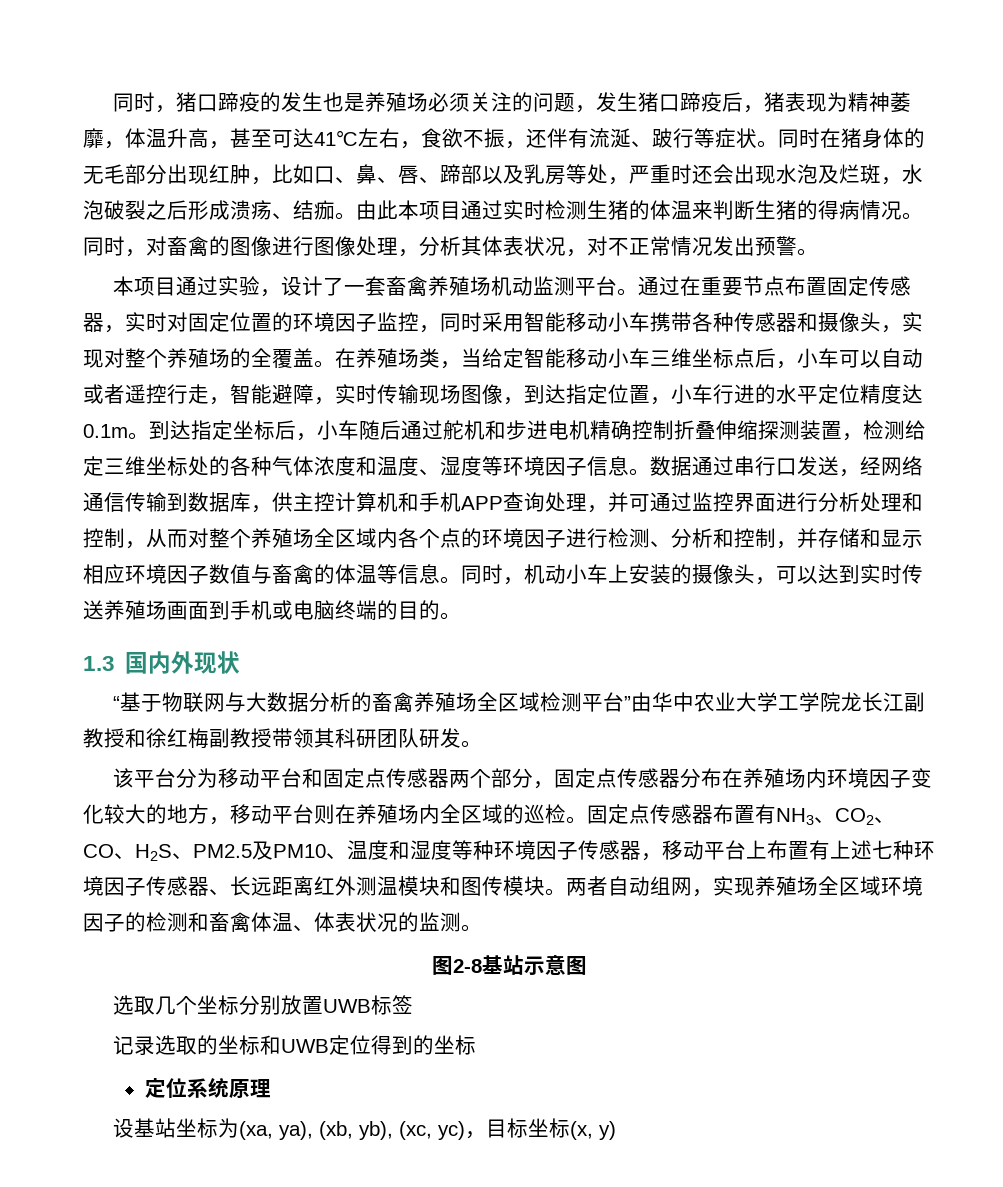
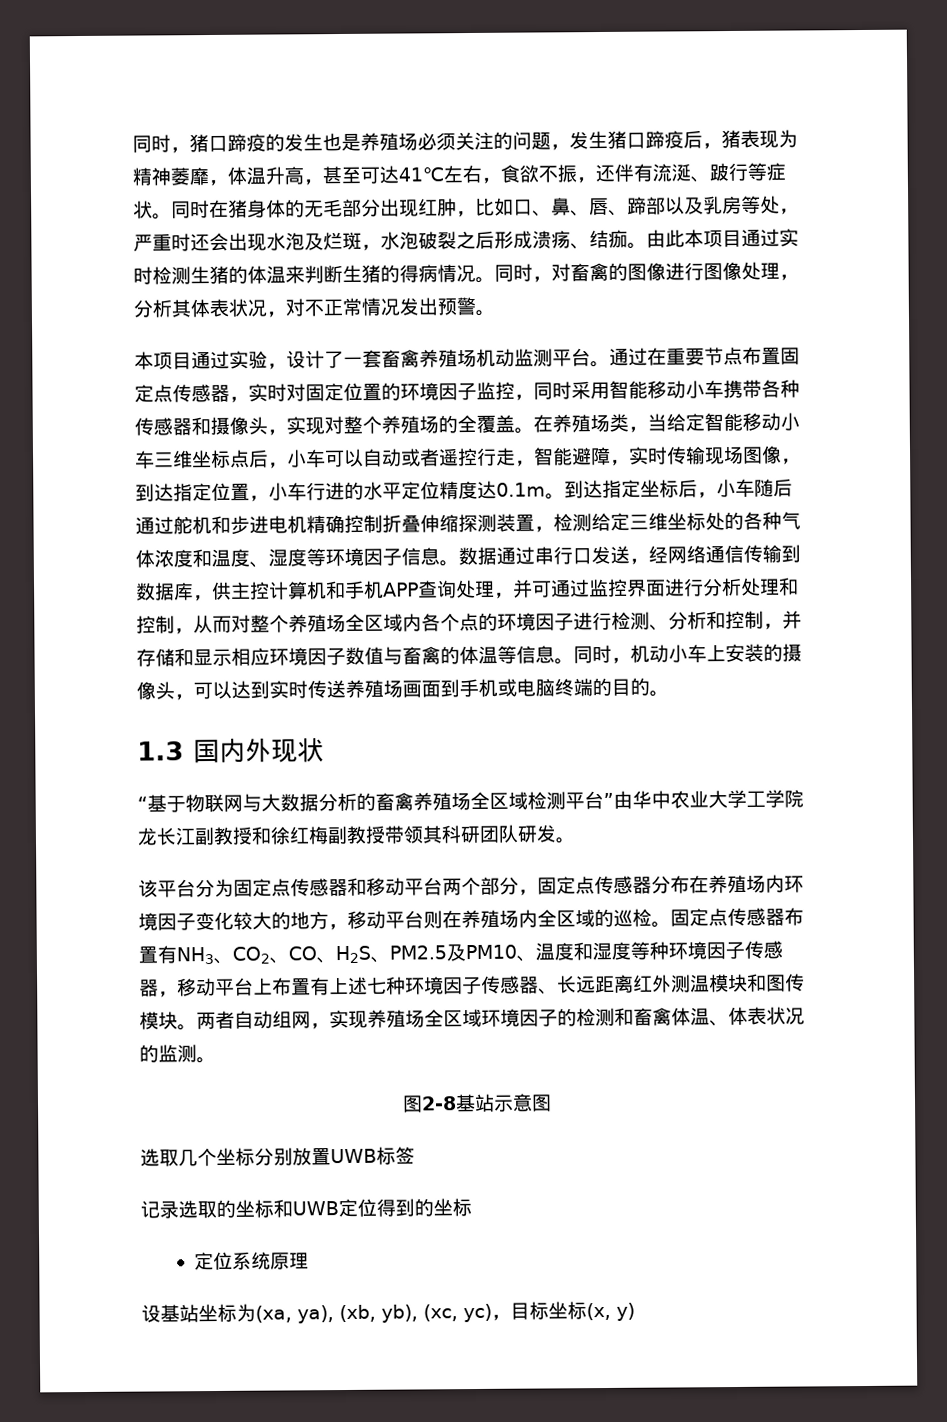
- 通过在重要节点布置固定传感器，实时对固定位置的环境因子监控，同时采用智能移动小车携带各种传感器和摄像头，实现对整个养殖场的全覆盖。
+ 通过在重要节点布置固定点传感器，实时对固定位置的环境因子监控，同时采用智能移动小车携带各种传感器和摄像头，实现对整个养殖场的全覆盖。
- 该平台分为移动平台和固定点传感器两个部分，固定点传感器分布在养殖场内环境因子变化较大的地方，移动平台则在养殖场内全区域的巡检。
+ 该平台分为固定点传感器和移动平台两个部分，固定点传感器分布在养殖场内环境因子变化较大的地方，移动平台则在养殖场内全区域的巡检。

